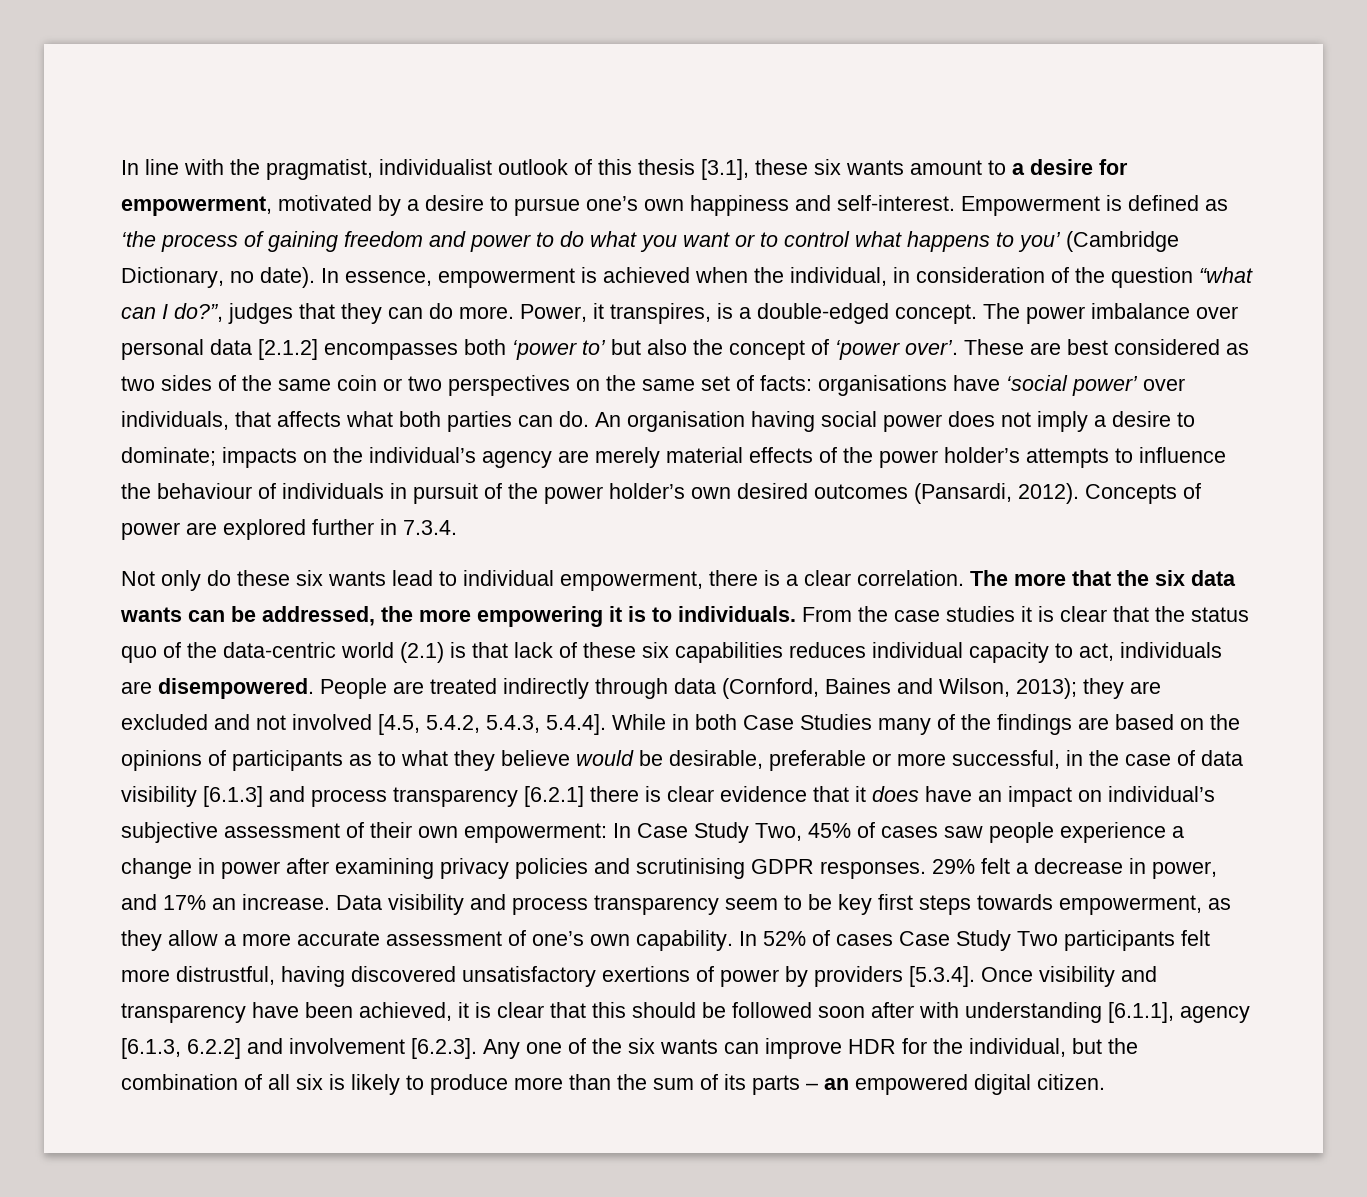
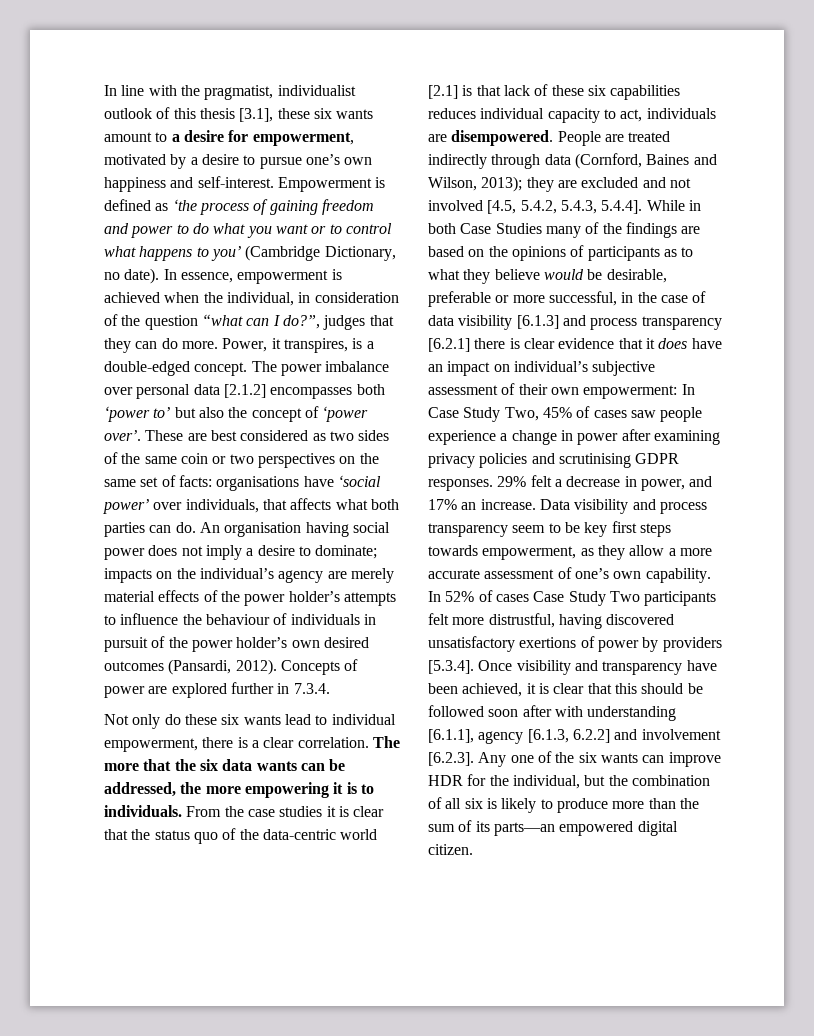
- From the case studies it is clear that the status quo of the data-centric world (2.1) is that lack of these six capabilities reduces individual capacity to act, individuals are disempowered.
+ From the case studies it is clear that the status quo of the data-centric world [2.1] is that lack of these six capabilities reduces individual capacity to act, individuals are disempowered.
- In 52% of cases Case Study Two participants felt more distrustful, having discovered unsatisfactory exertions of power by providers [5.3.4]. Once visibility and transparency have been achieved, it is clear that this should be followed soon after with understanding [6.1.1], agency [6.1.3, 6.2.2] and involvement [6.2.3]. Any one of the six wants can improve HDR for the individual, but the combination of all six is likely to produce more than the sum of its parts – an empowered digital citizen.
+ In 52% of cases Case Study Two participants felt more distrustful, having discovered unsatisfactory exertions of power by providers [5.3.4]. Once visibility and transparency have been achieved, it is clear that this should be followed soon after with understanding [6.1.1], agency [6.1.3, 6.2.2] and involvement [6.2.3]. Any one of the six wants can improve HDR for the individual, but the combination of all six is likely to produce more than the sum of its parts—an empowered digital citizen.

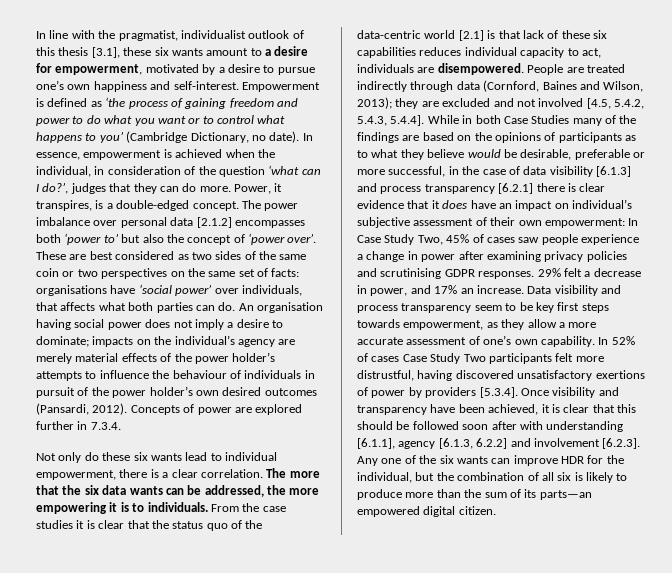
- In essence, empowerment is achieved when the individual, in consideration of the question “what can I do?”, judges that they can do more.
+ In essence, empowerment is achieved when the individual, in consideration of the question ‘what can I do?’, judges that they can do more.

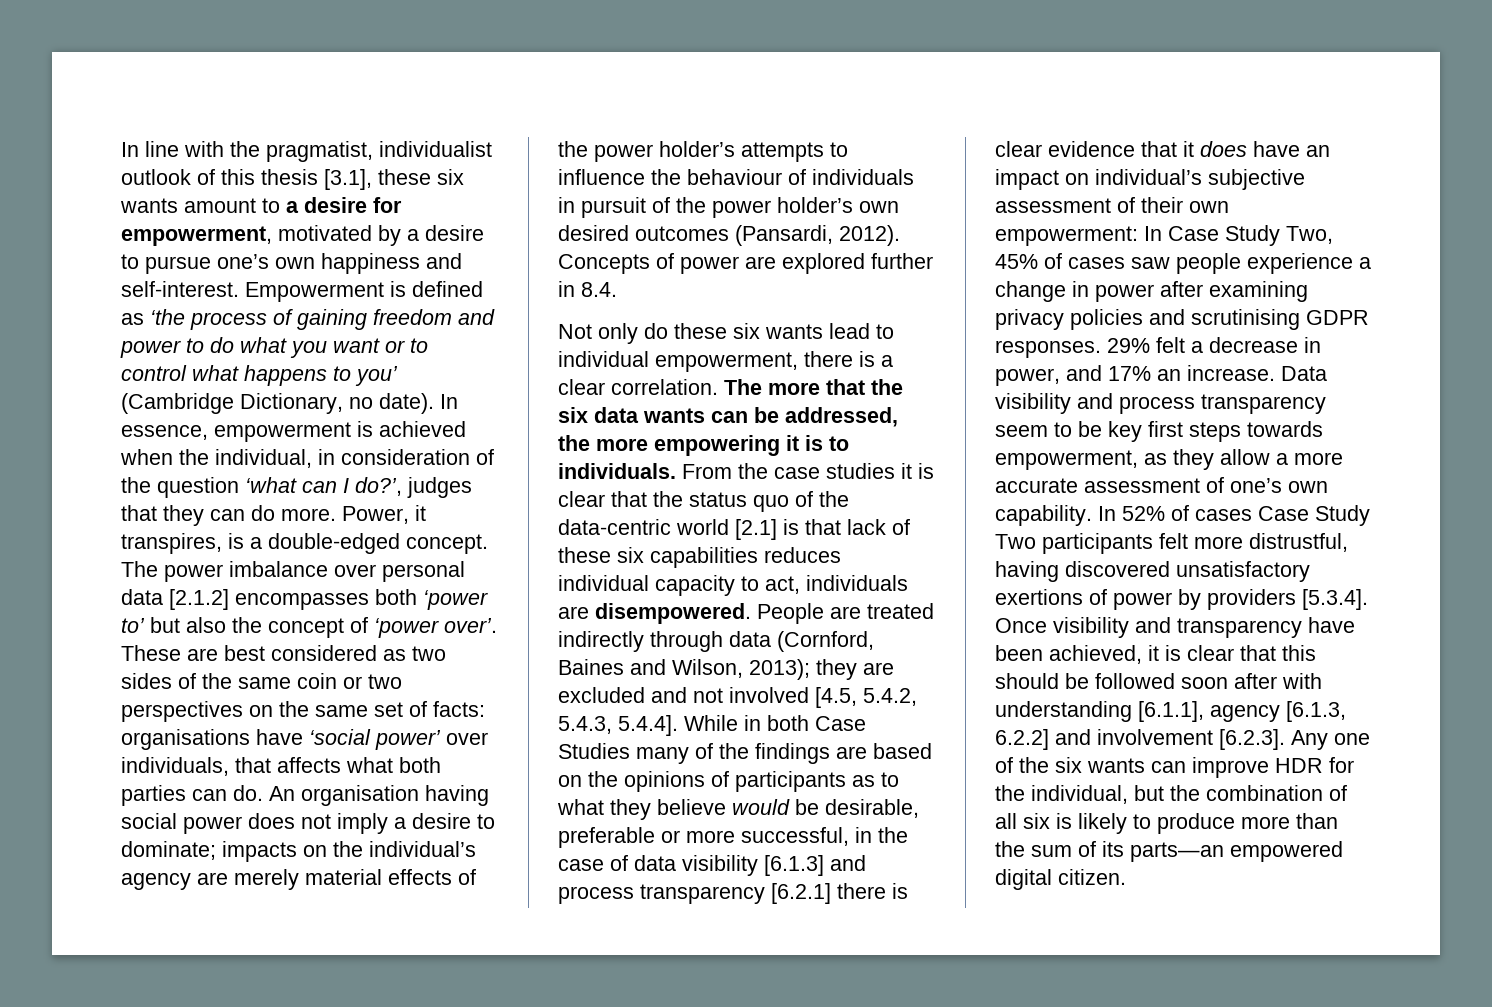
- Concepts of power are explored further in 7.3.4.
+ Concepts of power are explored further in 8.4.

